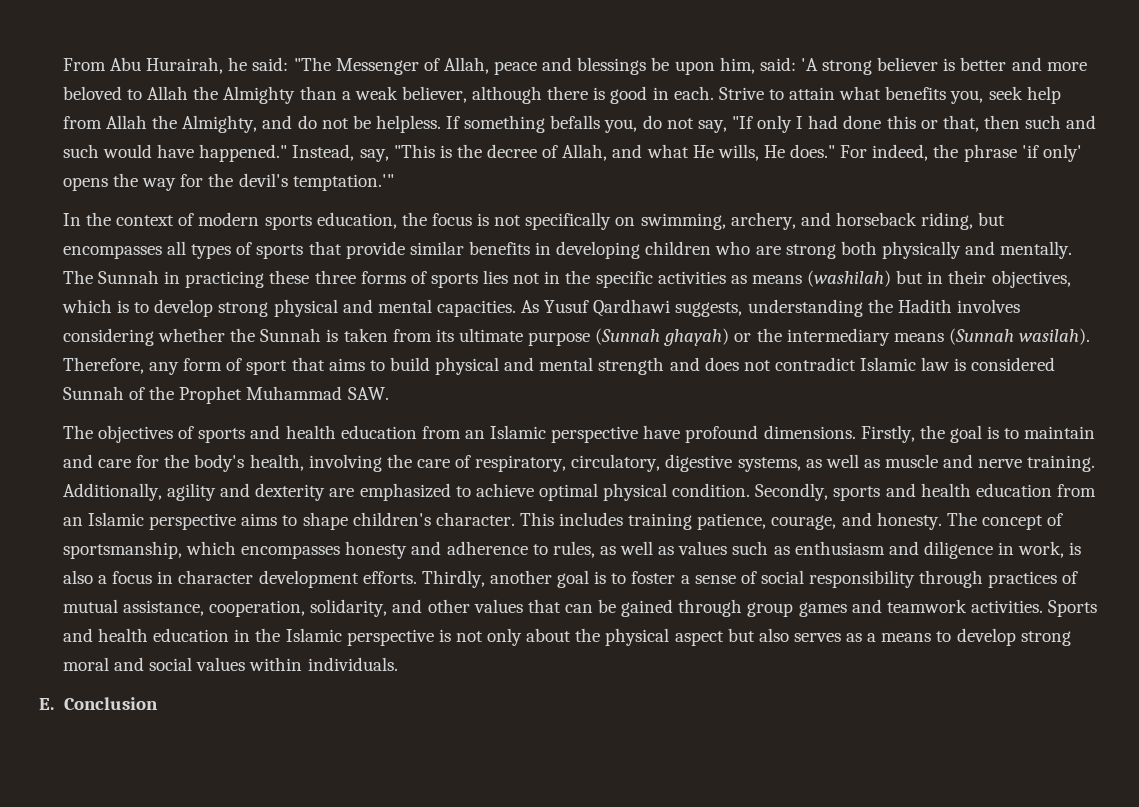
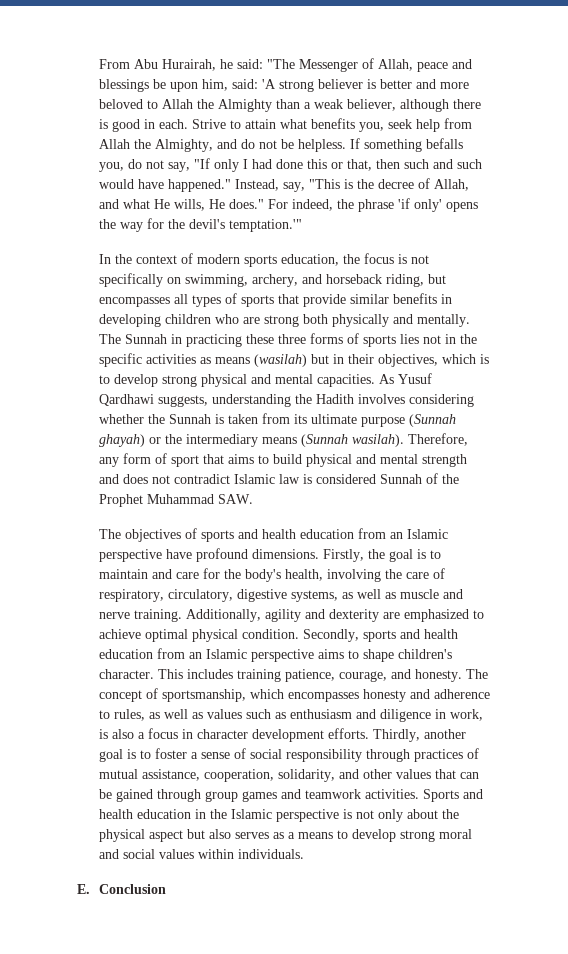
- The Sunnah in practicing these three forms of sports lies not in the specific activities as means (washilah) but in their objectives, which is to develop strong physical and mental capacities.
+ The Sunnah in practicing these three forms of sports lies not in the specific activities as means (wasilah) but in their objectives, which is to develop strong physical and mental capacities.

